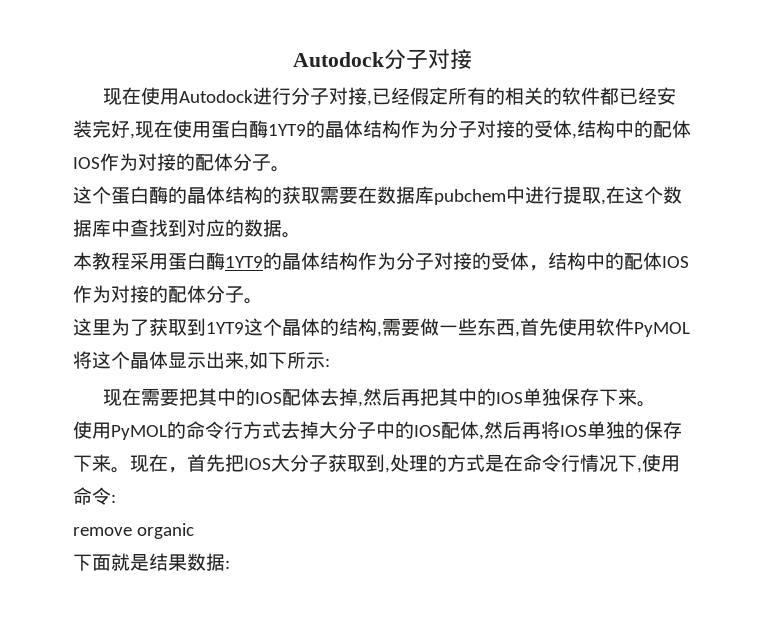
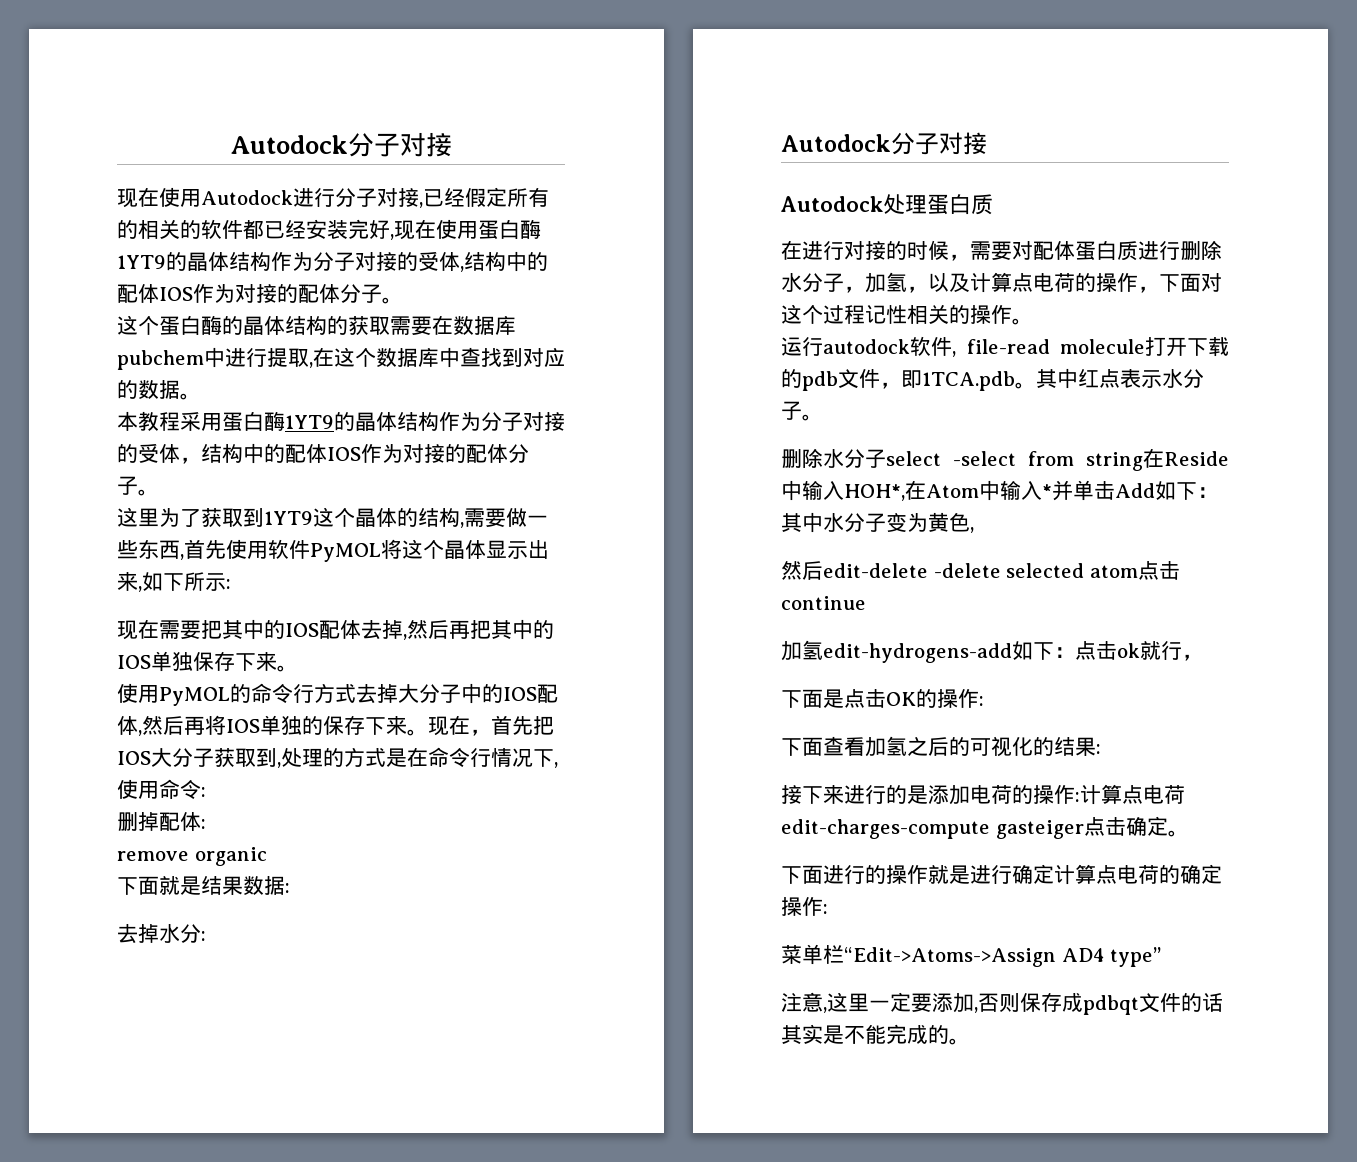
+ 删掉配体:
+ 去掉水分:
+ Autodock分子对接
+ Autodock处理蛋白质
+ 在进行对接的时候，需要对配体蛋白质进行删除水分子，加氢，以及计算点电荷的操作，下面对这个过程记性相关的操作。
+ 运行autodock软件, file-read molecule打开下载的pdb文件，即1TCA.pdb。其中红点表示水分子。
+ 删除水分子select -select from string在Reside中输入HOH*,在Atom中输入*并单击Add如下：其中水分子变为黄色,
+ 然后edit-delete -delete selected atom点击continue
+ 加氢edit-hydrogens-add如下：点击ok就行，
+ 下面是点击OK的操作:
+ 下面查看加氢之后的可视化的结果:
+ 接下来进行的是添加电荷的操作:计算点电荷edit-charges-compute gasteiger点击确定。
+ 下面进行的操作就是进行确定计算点电荷的确定操作:
+ 菜单栏“Edit->Atoms->Assign AD4 type”
+ 注意,这里一定要添加,否则保存成pdbqt文件的话其实是不能完成的。

